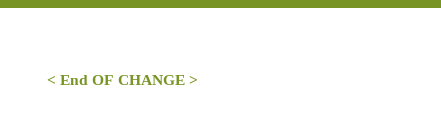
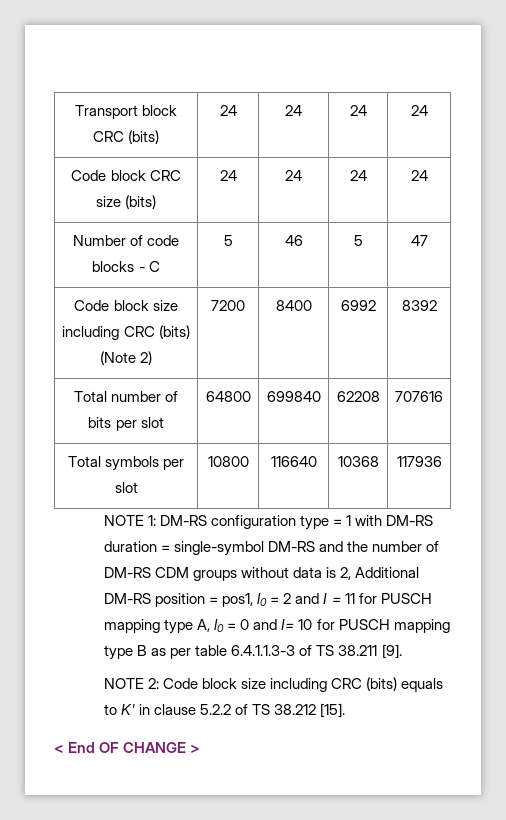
+ Transport block CRC (bits) | 24 | 24 | 24 | 24
+ Code block CRC size (bits) | 24 | 24 | 24 | 24
+ Number of code blocks - C | 5 | 46 | 5 | 47
+ Code block size including CRC (bits) (Note 2) | 7200 | 8400 | 6992 | 8392
+ Total number of bits per slot | 64800 | 699840 | 62208 | 707616
+ Total symbols per slot | 10800 | 116640 | 10368 | 117936
+ NOTE 1: DM-RS configuration type = 1 with DM-RS duration = single-symbol DM-RS and the number of DM-RS CDM groups without data is 2, Additional DM-RS position = pos1, l0 = 2 and I = 11 for PUSCH mapping type A, l0 = 0 and I= 10 for PUSCH mapping type B as per table 6.4.1.1.3-3 of TS 38.211 [9].
+ NOTE 2: Code block size including CRC (bits) equals to K' in clause 5.2.2 of TS 38.212 [15].

